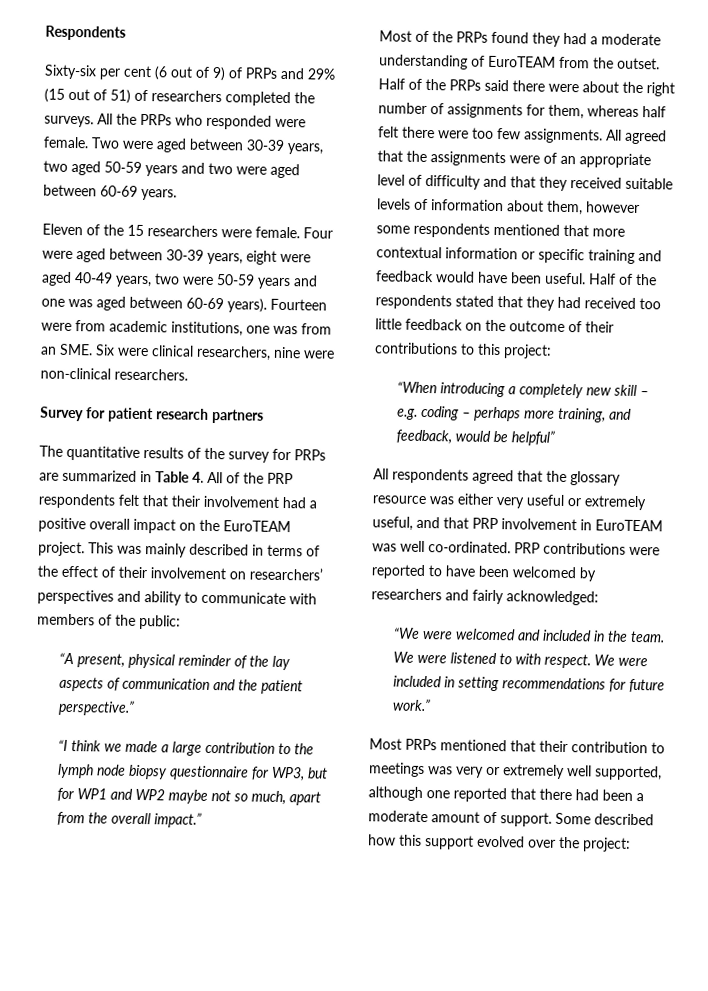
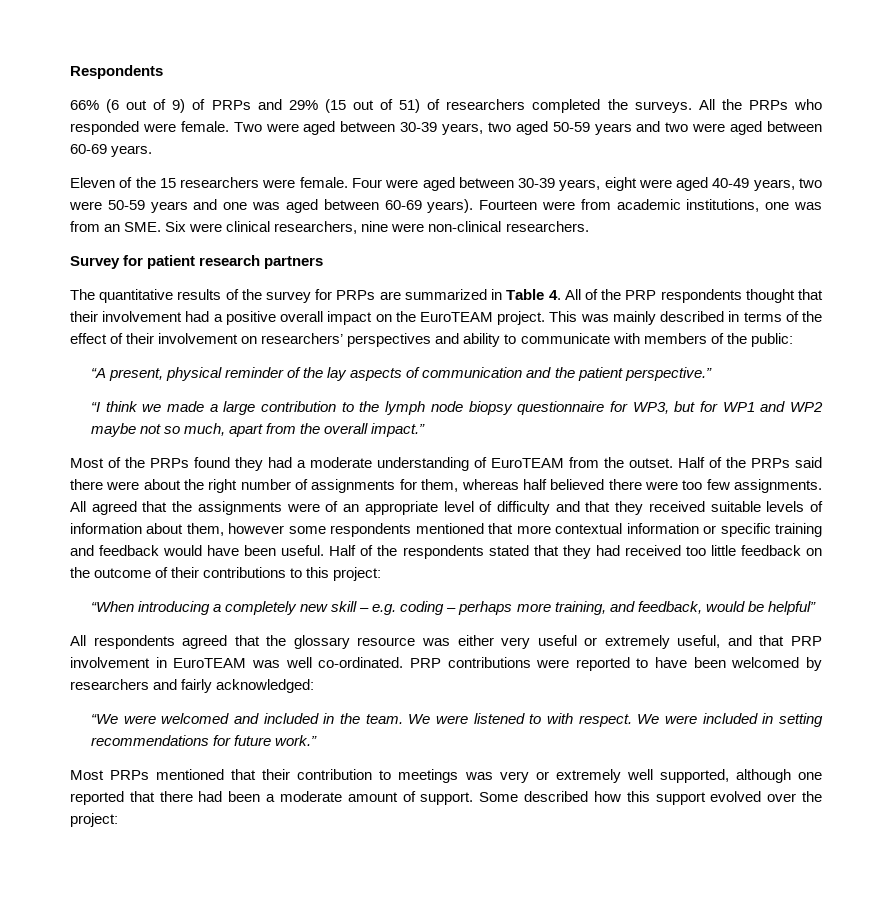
- Sixty-six per cent (6 out of 9) of PRPs and 29% (15 out of 51) of researchers completed the surveys.
+ 66% (6 out of 9) of PRPs and 29% (15 out of 51) of researchers completed the surveys.
- The quantitative results of the survey for PRPs are summarized in Table 4. All of the PRP respondents felt that their involvement had a positive overall impact on the EuroTEAM project.
+ The quantitative results of the survey for PRPs are summarized in Table 4. All of the PRP respondents thought that their involvement had a positive overall impact on the EuroTEAM project.
- Half of the PRPs said there were about the right number of assignments for them, whereas half felt there were too few assignments.
+ Half of the PRPs said there were about the right number of assignments for them, whereas half believed there were too few assignments.

